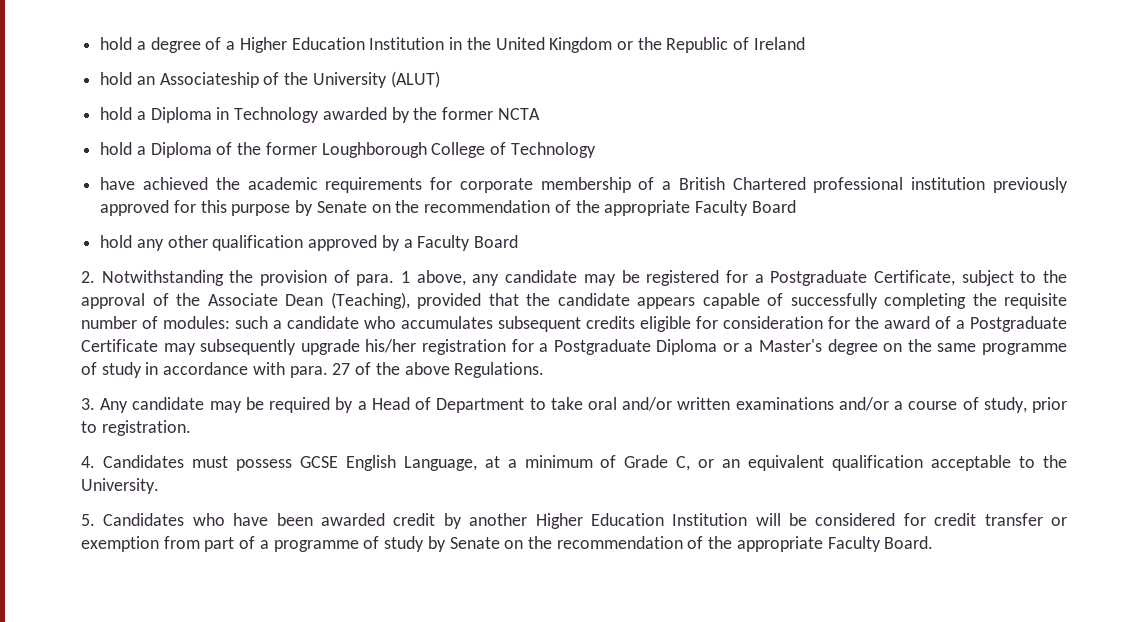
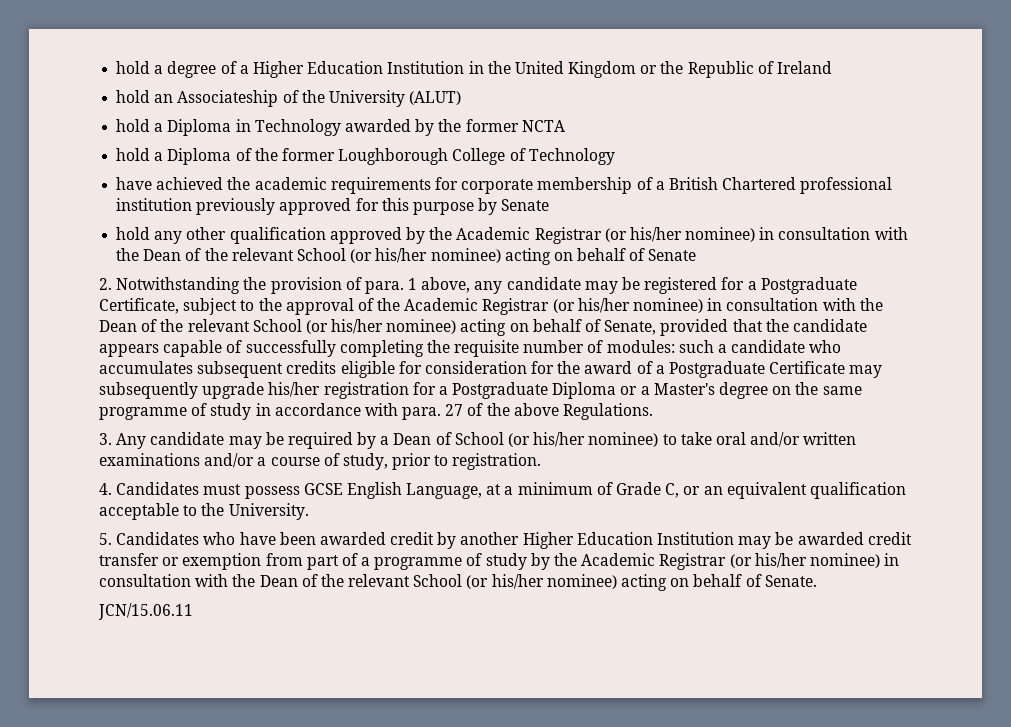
- have achieved the academic requirements for corporate membership of a British Chartered professional institution previously approved for this purpose by Senate on the recommendation of the appropriate Faculty Board
+ have achieved the academic requirements for corporate membership of a British Chartered professional institution previously approved for this purpose by Senate
- hold any other qualification approved by a Faculty Board
+ hold any other qualification approved by the Academic Registrar (or his/her nominee) in consultation with the Dean of the relevant School (or his/her nominee) acting on behalf of Senate
- 2. Notwithstanding the provision of para. 1 above, any candidate may be registered for a Postgraduate Certificate, subject to the approval of the Associate Dean (Teaching), provided that the candidate appears capable of successfully completing the requisite number of modules:
+ 2. Notwithstanding the provision of para. 1 above, any candidate may be registered for a Postgraduate Certificate, subject to the approval of the Academic Registrar (or his/her nominee) in consultation with the Dean of the relevant School (or his/her nominee) acting on behalf of Senate, provided that the candidate appears capable of successfully completing the requisite number of modules:
- 3. Any candidate may be required by a Head of Department to take oral and/or written examinations and/or a course of study, prior to registration.
+ 3. Any candidate may be required by a Dean of School (or his/her nominee) to take oral and/or written examinations and/or a course of study, prior to registration.
- 5. Candidates who have been awarded credit by another Higher Education Institution will be considered for credit transfer or exemption from part of a programme of study by Senate on the recommendation of the appropriate Faculty Board.
+ 5. Candidates who have been awarded credit by another Higher Education Institution may be awarded credit transfer or exemption from part of a programme of study by the Academic Registrar (or his/her nominee) in consultation with the Dean of the relevant School (or his/her nominee) acting on behalf of Senate.
+ JCN/15.06.11

